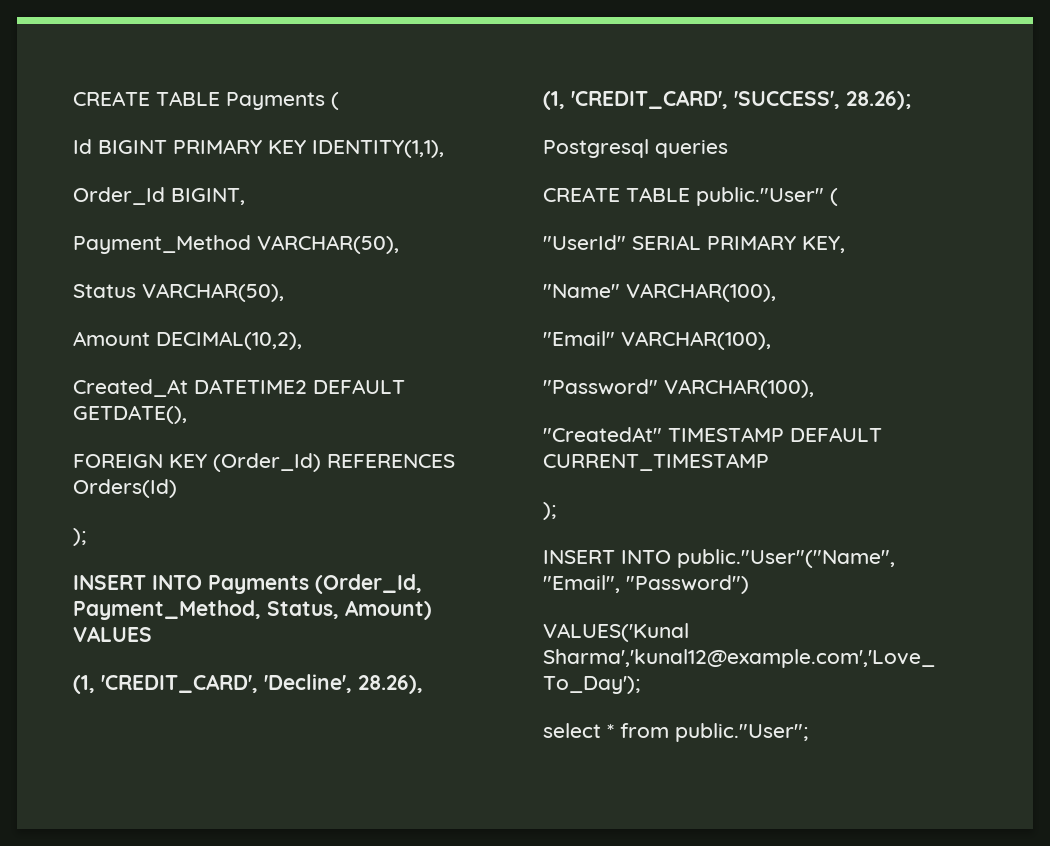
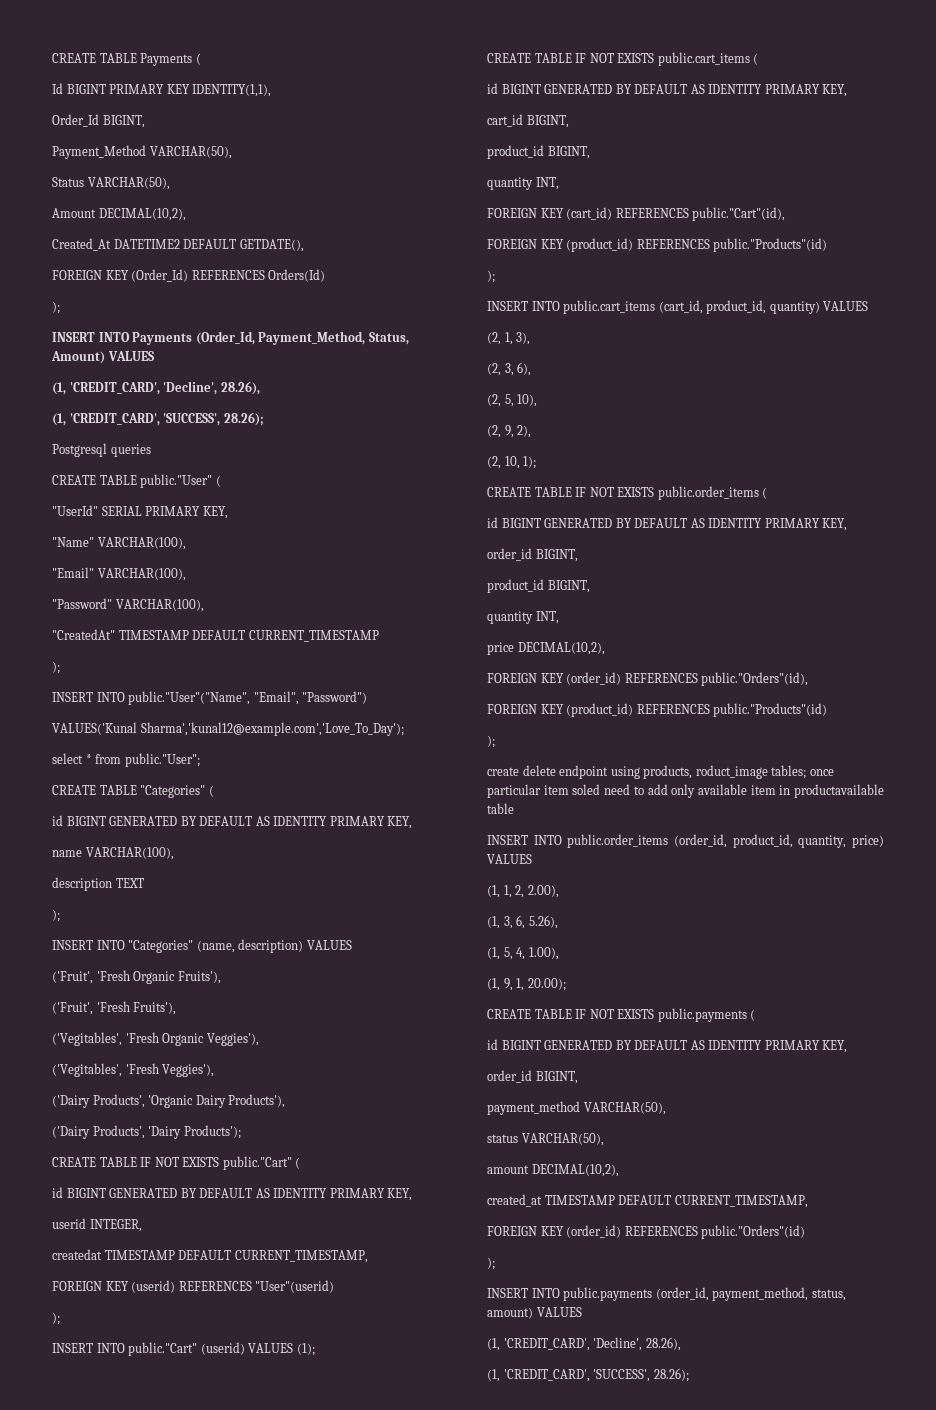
+ CREATE TABLE "Categories" (
+ id BIGINT GENERATED BY DEFAULT AS IDENTITY PRIMARY KEY,
+ name VARCHAR(100),
+ description TEXT
+ );
+ INSERT INTO "Categories" (name, description) VALUES
+ ('Fruit', 'Fresh Organic Fruits'),
+ ('Fruit', 'Fresh Fruits'),
+ ('Vegitables', 'Fresh Organic Veggies'),
+ ('Vegitables', 'Fresh Veggies'),
+ ('Dairy Products', 'Organic Dairy Products'),
+ ('Dairy Products', 'Dairy Products');
+ CREATE TABLE IF NOT EXISTS public."Cart" (
+ id BIGINT GENERATED BY DEFAULT AS IDENTITY PRIMARY KEY,
+ userid INTEGER,
+ createdat TIMESTAMP DEFAULT CURRENT_TIMESTAMP,
+ FOREIGN KEY (userid) REFERENCES "User"(userid)
+ );
+ INSERT INTO public."Cart" (userid) VALUES (1);
+ CREATE TABLE IF NOT EXISTS public.cart_items (
+ id BIGINT GENERATED BY DEFAULT AS IDENTITY PRIMARY KEY,
+ cart_id BIGINT,
+ product_id BIGINT,
+ quantity INT,
+ FOREIGN KEY (cart_id) REFERENCES public."Cart"(id),
+ FOREIGN KEY (product_id) REFERENCES public."Products"(id)
+ );
+ INSERT INTO public.cart_items (cart_id, product_id, quantity) VALUES
+ (2, 1, 3),
+ (2, 3, 6),
+ (2, 5, 10),
+ (2, 9, 2),
+ (2, 10, 1);
+ CREATE TABLE IF NOT EXISTS public.order_items (
+ id BIGINT GENERATED BY DEFAULT AS IDENTITY PRIMARY KEY,
+ order_id BIGINT,
+ product_id BIGINT,
+ quantity INT,
+ price DECIMAL(10,2),
+ FOREIGN KEY (order_id) REFERENCES public."Orders"(id),
+ FOREIGN KEY (product_id) REFERENCES public."Products"(id)
+ );
+ create delete endpoint using products, roduct_image tables; once particular item soled need to add only available item in productavailable table
+ INSERT INTO public.order_items (order_id, product_id, quantity, price) VALUES
+ (1, 1, 2, 2.00),
+ (1, 3, 6, 5.26),
+ (1, 5, 4, 1.00),
+ (1, 9, 1, 20.00);
+ CREATE TABLE IF NOT EXISTS public.payments (
+ id BIGINT GENERATED BY DEFAULT AS IDENTITY PRIMARY KEY,
+ order_id BIGINT,
+ payment_method VARCHAR(50),
+ status VARCHAR(50),
+ amount DECIMAL(10,2),
+ created_at TIMESTAMP DEFAULT CURRENT_TIMESTAMP,
+ FOREIGN KEY (order_id) REFERENCES public."Orders"(id)
+ );
+ INSERT INTO public.payments (order_id, payment_method, status, amount) VALUES
+ (1, 'CREDIT_CARD', 'Decline', 28.26),
+ (1, 'CREDIT_CARD', 'SUCCESS', 28.26);

